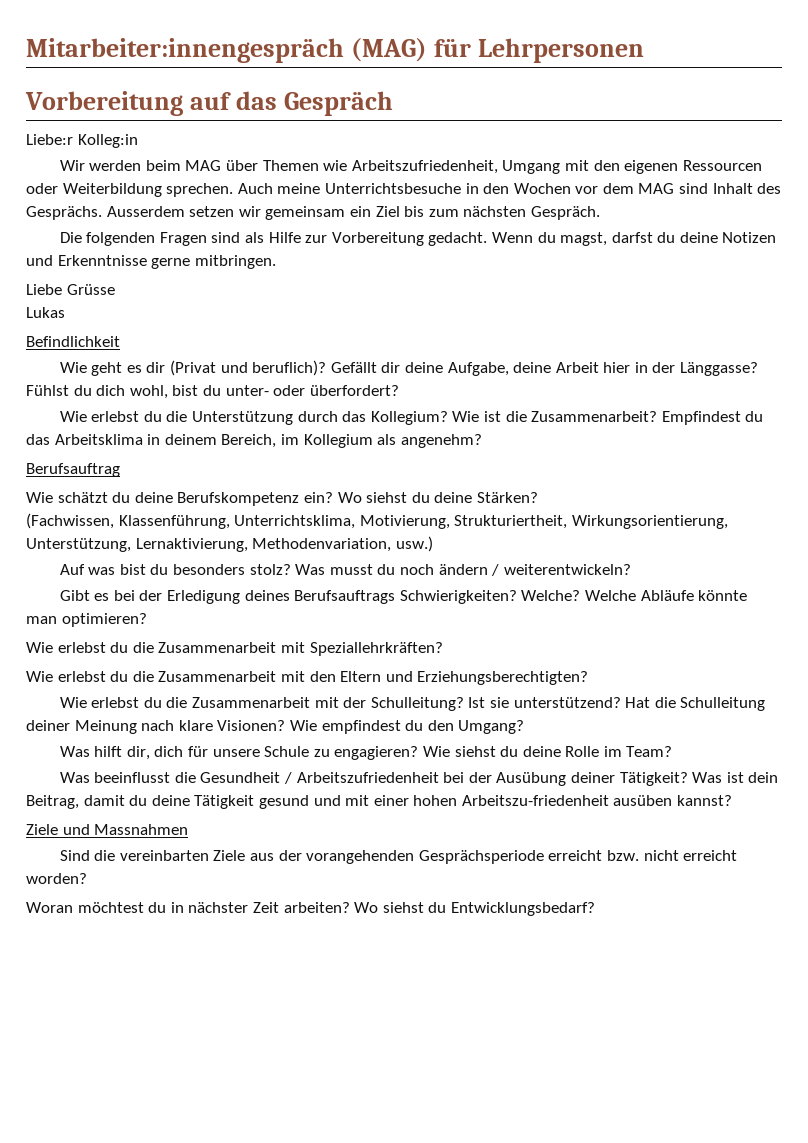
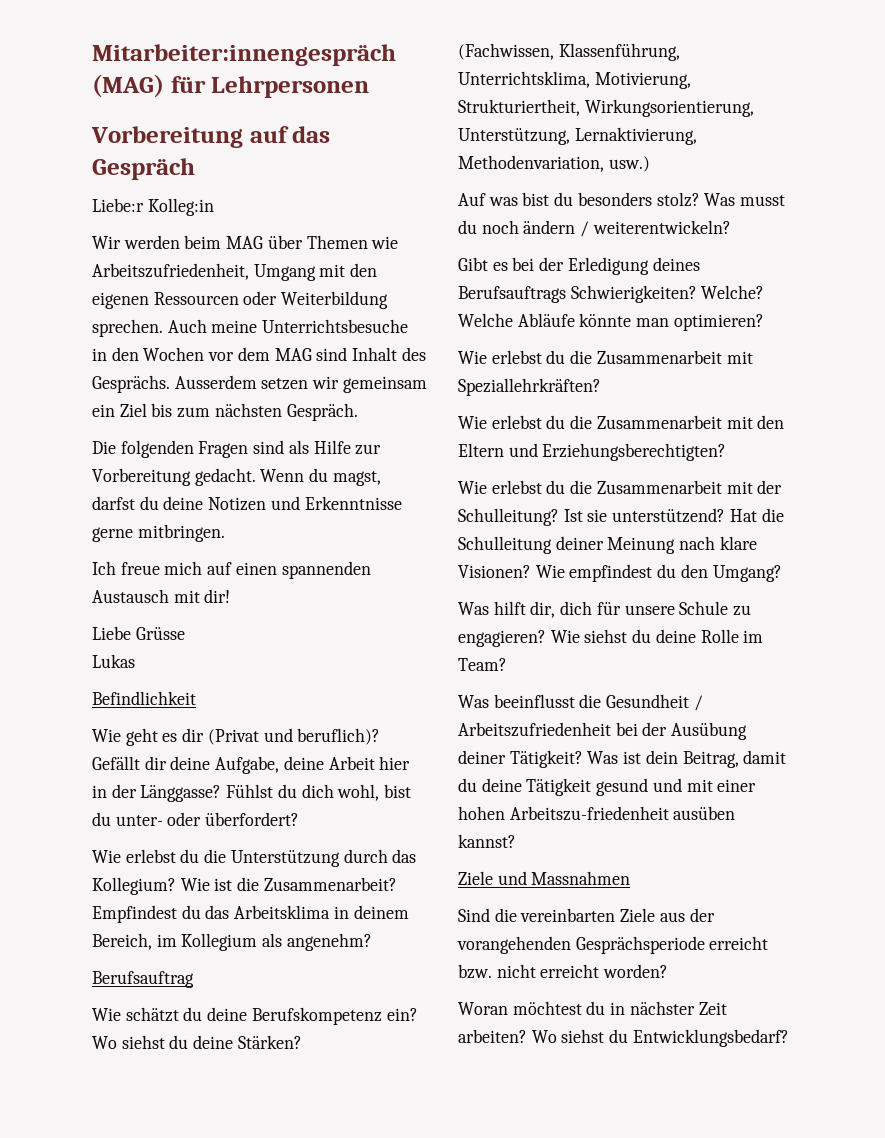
+ Ich freue mich auf einen spannenden Austausch mit dir!

